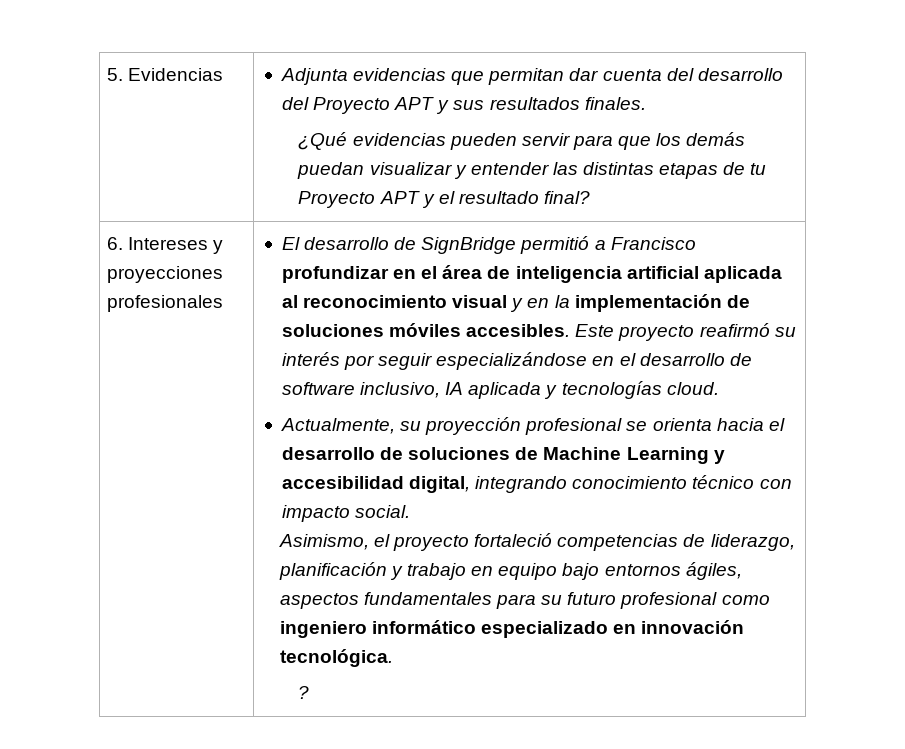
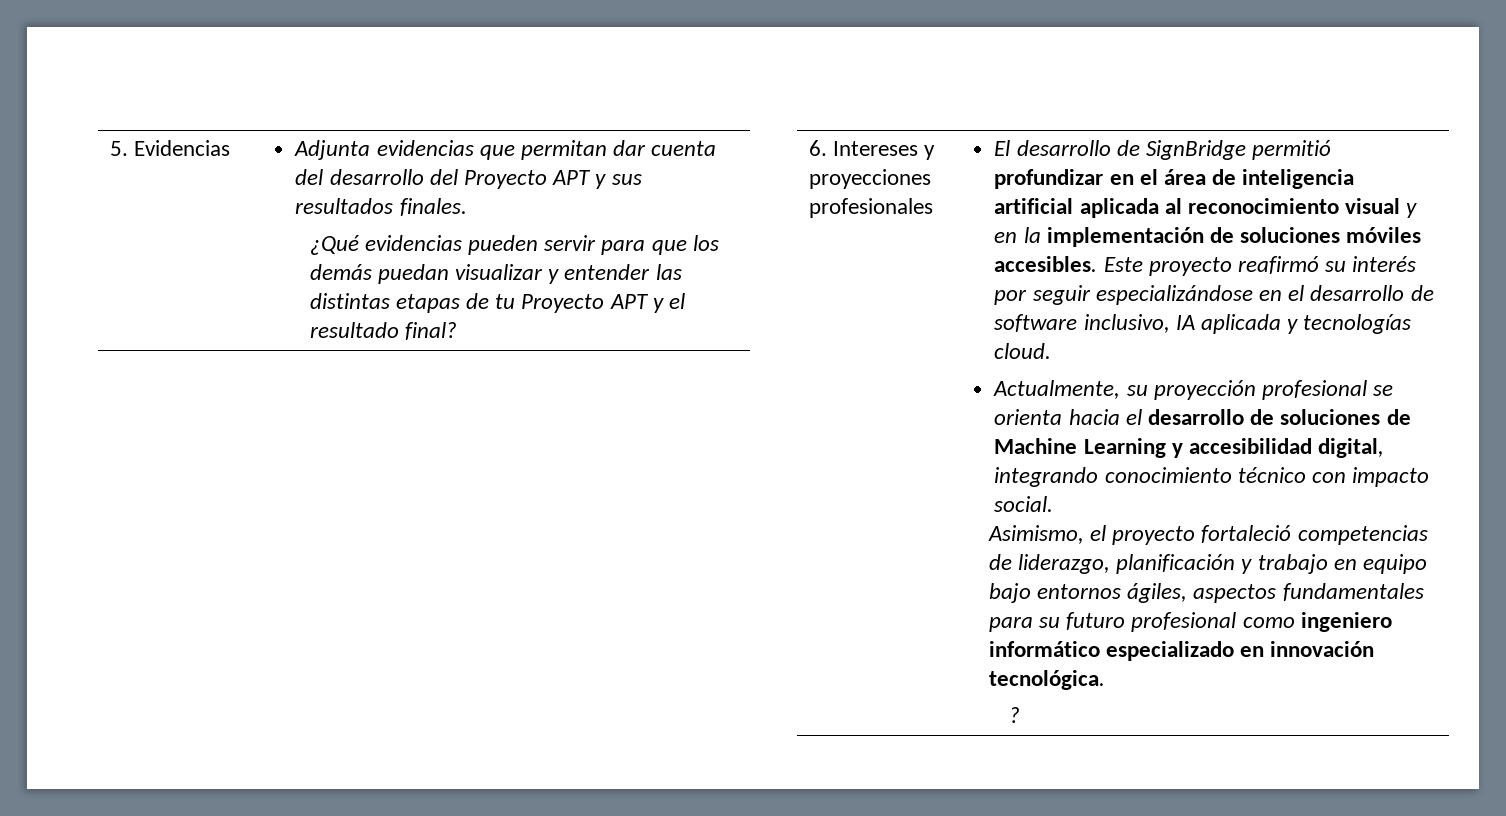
- El desarrollo de SignBridge permitió a Francisco profundizar en el área de inteligencia artificial aplicada al reconocimiento visual y en la implementación de soluciones móviles accesibles.
+ El desarrollo de SignBridge permitió profundizar en el área de inteligencia artificial aplicada al reconocimiento visual y en la implementación de soluciones móviles accesibles.

